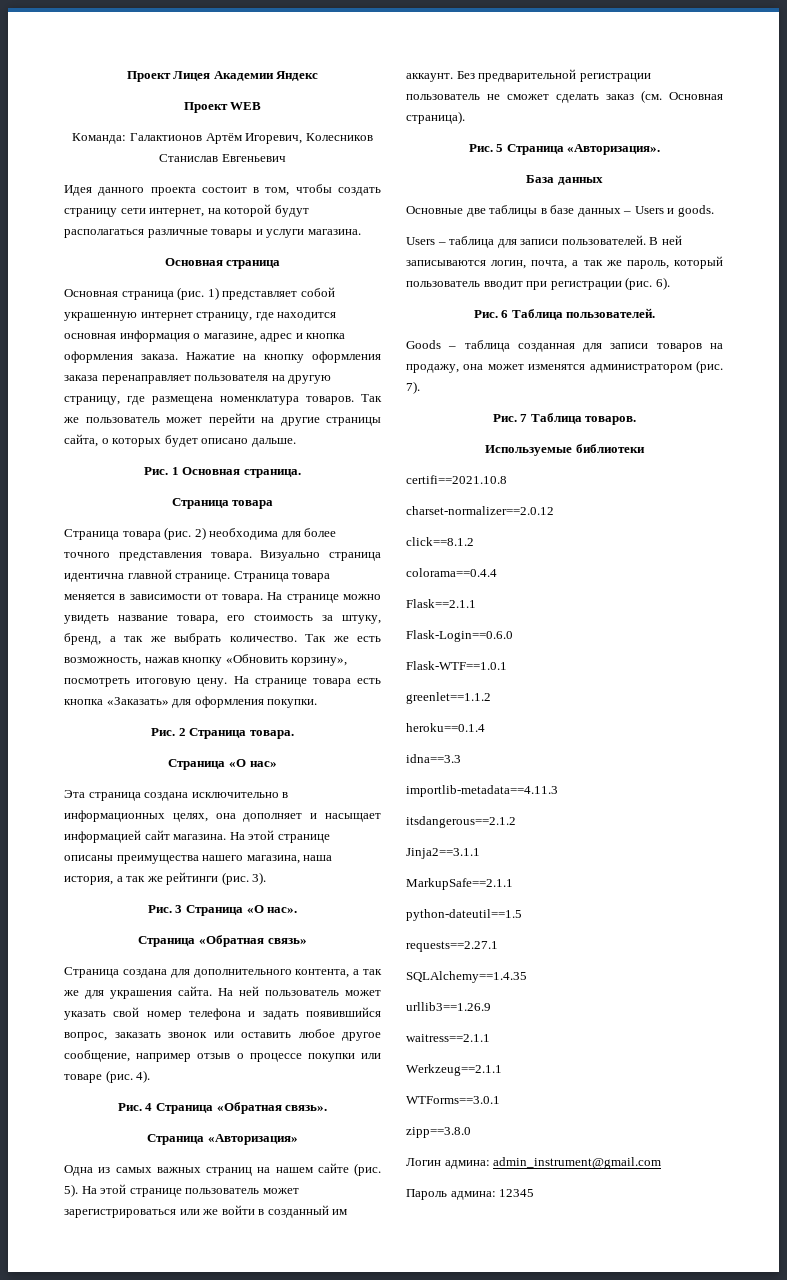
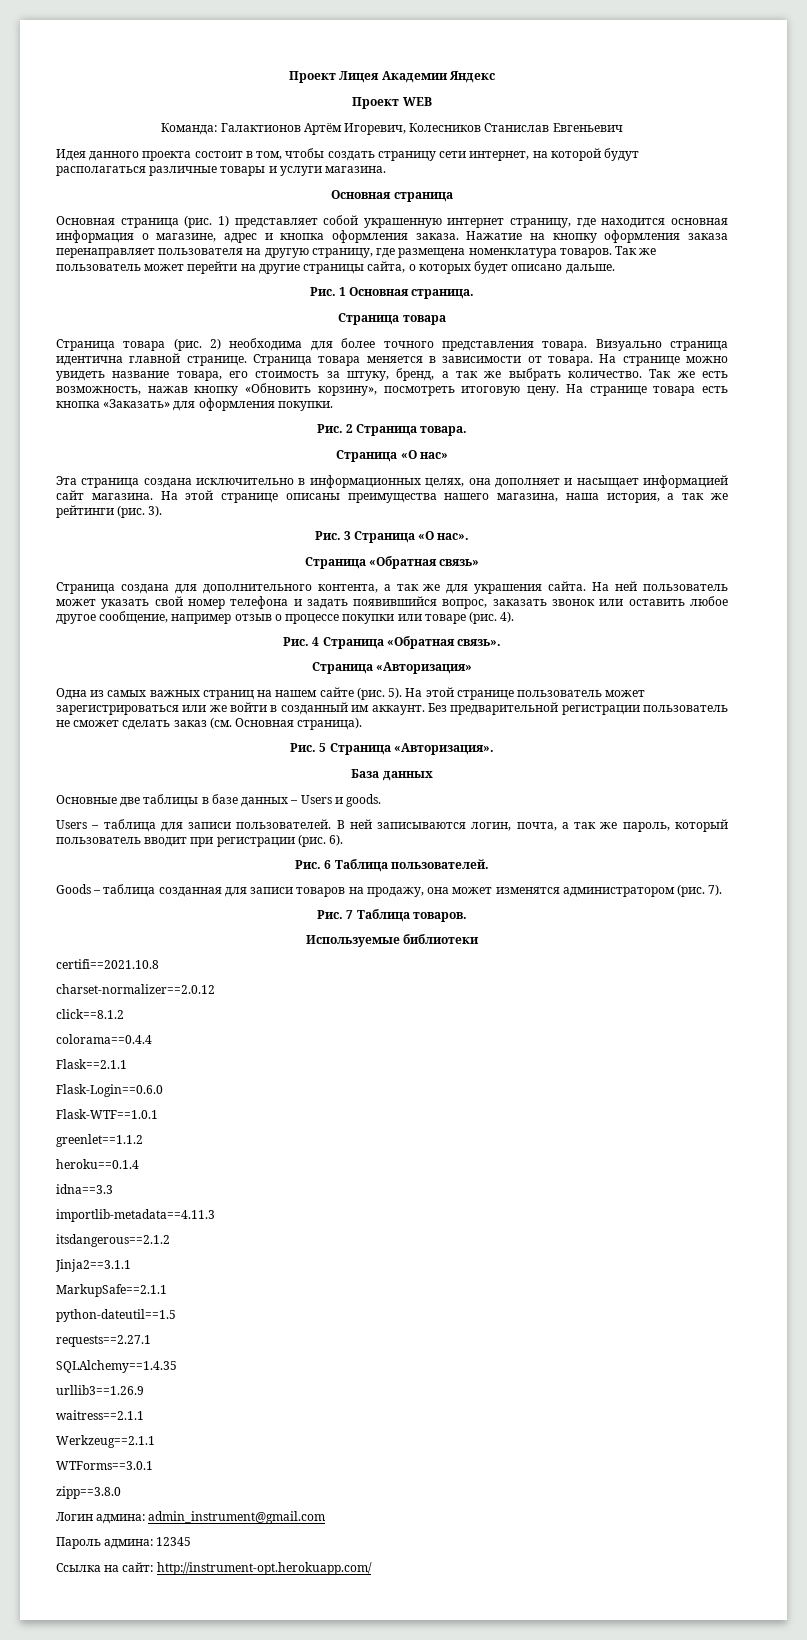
+ Ссылка на сайт: http://instrument-opt.herokuapp.com/

